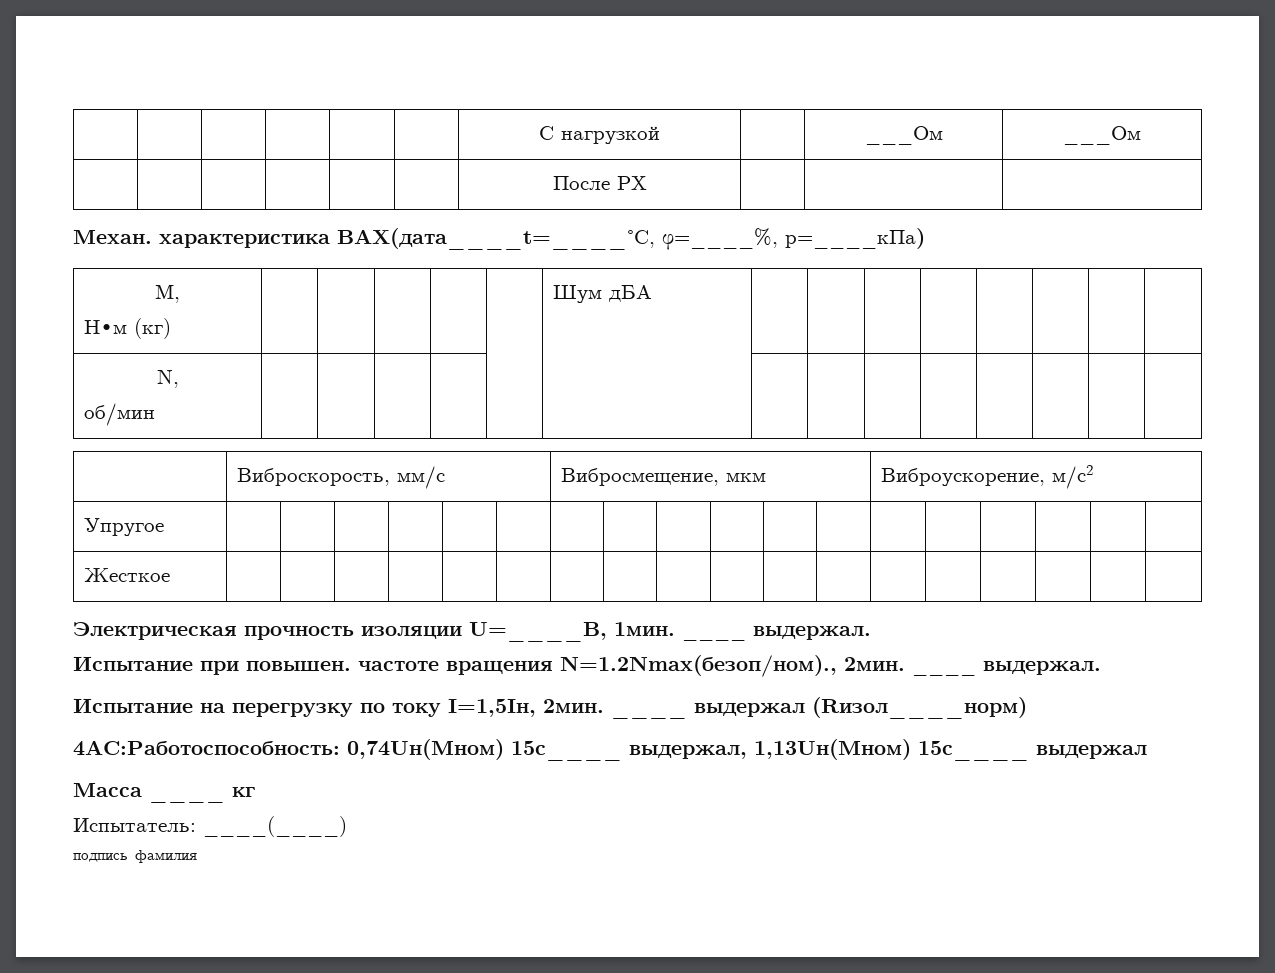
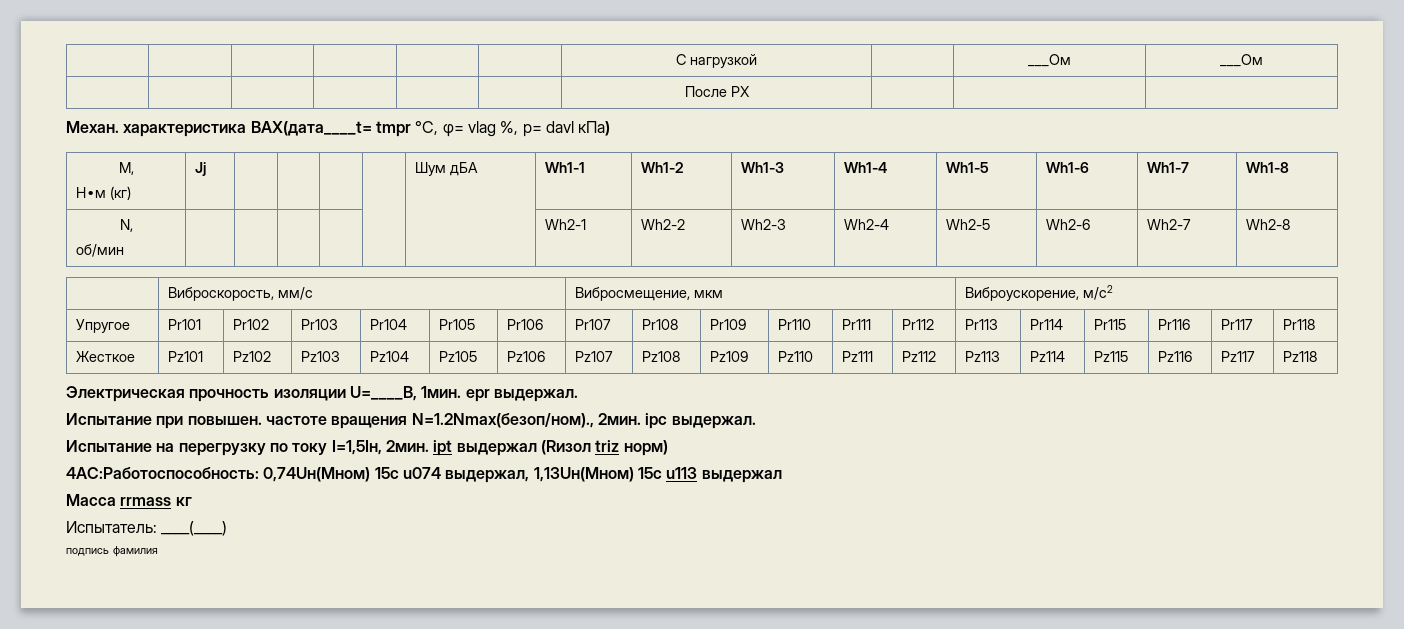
- Механ. характеристика ВАХ(дата____t=____°С, φ=____%, р=____кПа)
+ Механ. характеристика ВАХ(дата____t= tmpr °С, φ= vlag %, р= davl кПа)
  М,
- Н∙м (кг) | | | | | | Шум дБА | | | | | | | |
+ Н∙м (кг) | Jj | | | | | Шум дБА | Wh1-1 | Wh1-2 | Wh1-3 | Wh1-4 | Wh1-5 | Wh1-6 | Wh1-7 | Wh1-8
  N,
- об/мин | | | | | | | | | | | | | |
+ об/мин | | | | | | | Wh2-1 | Wh2-2 | Wh2-3 | Wh2-4 | Wh2-5 | Wh2-6 | Wh2-7 | Wh2-8
- Упругое | | | | | | | | | | | | | | | | | |
- Жесткое | | | | | | | | | | | | | | | | | |
+ Упругое | Pr101 | Pr102 | Pr103 | Pr104 | Pr105 | Pr106 | Pr107 | Pr108 | Pr109 | Pr110 | Pr111 | Pr112 | Pr113 | Pr114 | Pr115 | Pr116 | Pr117 | Pr118
+ Жесткое | Pz101 | Pz102 | Pz103 | Pz104 | Pz105 | Pz106 | Pz107 | Pz108 | Pz109 | Pz110 | Pz111 | Pz112 | Pz113 | Pz114 | Pz115 | Pz116 | Pz117 | Pz118
- Электрическая прочность изоляции U=____В, 1мин. ____ выдержал.
+ Электрическая прочность изоляции U=____В, 1мин. epr выдержал.
- Испытание при повышен. частоте вращения N=1.2Nmах(безоп/ном)., 2мин. ____ выдержал.
+ Испытание при повышен. частоте вращения N=1.2Nmах(безоп/ном)., 2мин. ipc выдержал.
- Испытание на перегрузку по току I=1,5Iн, 2мин. ____ выдержал (Rизол____норм)
- 4АС:Работоспособность: 0,74Uн(Мном) 15с____ выдержал, 1,13Uн(Мном) 15с____ выдержал
+ Испытание на перегрузку по току I=1,5Iн, 2мин. ipt выдержал (Rизол triz норм)
+ 4АС:Работоспособность: 0,74Uн(Мном) 15с u074 выдержал, 1,13Uн(Мном) 15с u113 выдержал
- Масса ____ кг
+ Масса rrmass кг

